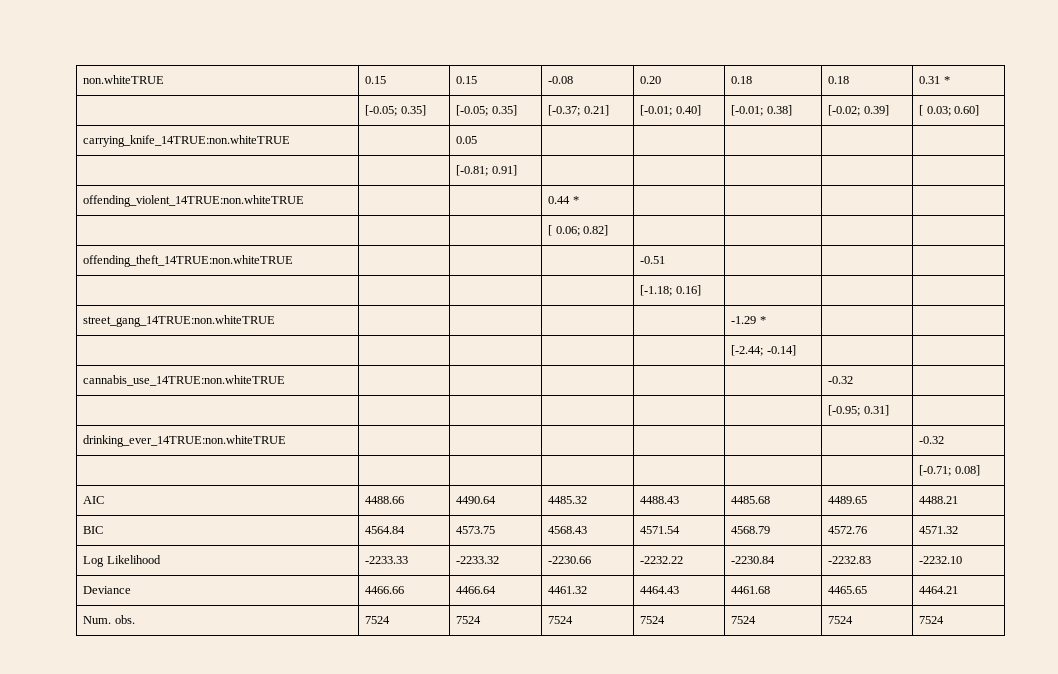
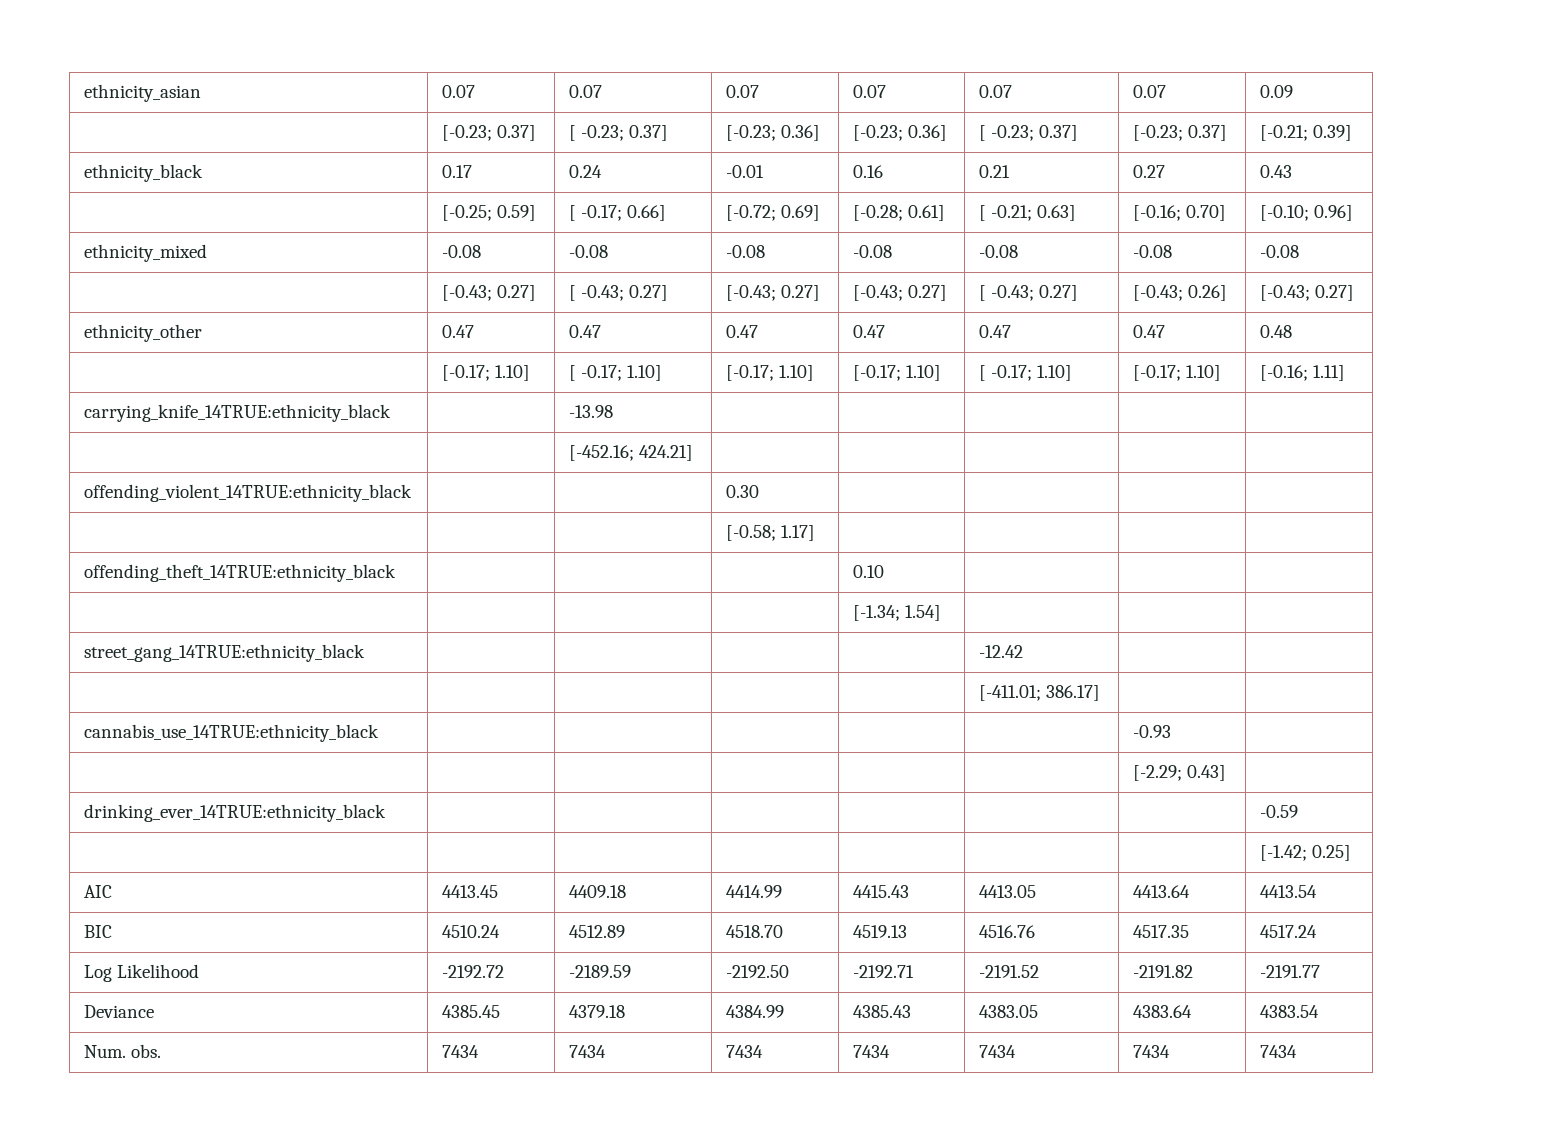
- non.whiteTRUE | 0.15 | 0.15 | -0.08 | 0.20 | 0.18 | 0.18 | 0.31 *
- | [-0.05; 0.35] | [-0.05; 0.35] | [-0.37; 0.21] | [-0.01; 0.40] | [-0.01; 0.38] | [-0.02; 0.39] | [ 0.03; 0.60]
- carrying_knife_14TRUE:non.whiteTRUE | | 0.05 | | | | |
- | | [-0.81; 0.91] | | | | |
- offending_violent_14TRUE:non.whiteTRUE | | | 0.44 * | | | |
- | | | [ 0.06; 0.82] | | | |
- offending_theft_14TRUE:non.whiteTRUE | | | | -0.51 | | |
- | | | | [-1.18; 0.16] | | |
- street_gang_14TRUE:non.whiteTRUE | | | | | -1.29 * | |
- | | | | | [-2.44; -0.14] | |
- cannabis_use_14TRUE:non.whiteTRUE | | | | | | -0.32 |
- | | | | | | [-0.95; 0.31] |
- drinking_ever_14TRUE:non.whiteTRUE | | | | | | | -0.32
- | | | | | | | [-0.71; 0.08]
- AIC | 4488.66 | 4490.64 | 4485.32 | 4488.43 | 4485.68 | 4489.65 | 4488.21
- BIC | 4564.84 | 4573.75 | 4568.43 | 4571.54 | 4568.79 | 4572.76 | 4571.32
- Log Likelihood | -2233.33 | -2233.32 | -2230.66 | -2232.22 | -2230.84 | -2232.83 | -2232.10
- Deviance | 4466.66 | 4466.64 | 4461.32 | 4464.43 | 4461.68 | 4465.65 | 4464.21
- Num. obs. | 7524 | 7524 | 7524 | 7524 | 7524 | 7524 | 7524
+ ethnicity_asian | 0.07 | 0.07 | 0.07 | 0.07 | 0.07 | 0.07 | 0.09
+ | [-0.23; 0.37] | [ -0.23; 0.37] | [-0.23; 0.36] | [-0.23; 0.36] | [ -0.23; 0.37] | [-0.23; 0.37] | [-0.21; 0.39]
+ ethnicity_black | 0.17 | 0.24 | -0.01 | 0.16 | 0.21 | 0.27 | 0.43
+ | [-0.25; 0.59] | [ -0.17; 0.66] | [-0.72; 0.69] | [-0.28; 0.61] | [ -0.21; 0.63] | [-0.16; 0.70] | [-0.10; 0.96]
+ ethnicity_mixed | -0.08 | -0.08 | -0.08 | -0.08 | -0.08 | -0.08 | -0.08
+ | [-0.43; 0.27] | [ -0.43; 0.27] | [-0.43; 0.27] | [-0.43; 0.27] | [ -0.43; 0.27] | [-0.43; 0.26] | [-0.43; 0.27]
+ ethnicity_other | 0.47 | 0.47 | 0.47 | 0.47 | 0.47 | 0.47 | 0.48
+ | [-0.17; 1.10] | [ -0.17; 1.10] | [-0.17; 1.10] | [-0.17; 1.10] | [ -0.17; 1.10] | [-0.17; 1.10] | [-0.16; 1.11]
+ carrying_knife_14TRUE:ethnicity_black | | -13.98 | | | | |
+ | | [-452.16; 424.21] | | | | |
+ offending_violent_14TRUE:ethnicity_black | | | 0.30 | | | |
+ | | | [-0.58; 1.17] | | | |
+ offending_theft_14TRUE:ethnicity_black | | | | 0.10 | | |
+ | | | | [-1.34; 1.54] | | |
+ street_gang_14TRUE:ethnicity_black | | | | | -12.42 | |
+ | | | | | [-411.01; 386.17] | |
+ cannabis_use_14TRUE:ethnicity_black | | | | | | -0.93 |
+ | | | | | | [-2.29; 0.43] |
+ drinking_ever_14TRUE:ethnicity_black | | | | | | | -0.59
+ | | | | | | | [-1.42; 0.25]
+ AIC | 4413.45 | 4409.18 | 4414.99 | 4415.43 | 4413.05 | 4413.64 | 4413.54
+ BIC | 4510.24 | 4512.89 | 4518.70 | 4519.13 | 4516.76 | 4517.35 | 4517.24
+ Log Likelihood | -2192.72 | -2189.59 | -2192.50 | -2192.71 | -2191.52 | -2191.82 | -2191.77
+ Deviance | 4385.45 | 4379.18 | 4384.99 | 4385.43 | 4383.05 | 4383.64 | 4383.54
+ Num. obs. | 7434 | 7434 | 7434 | 7434 | 7434 | 7434 | 7434

